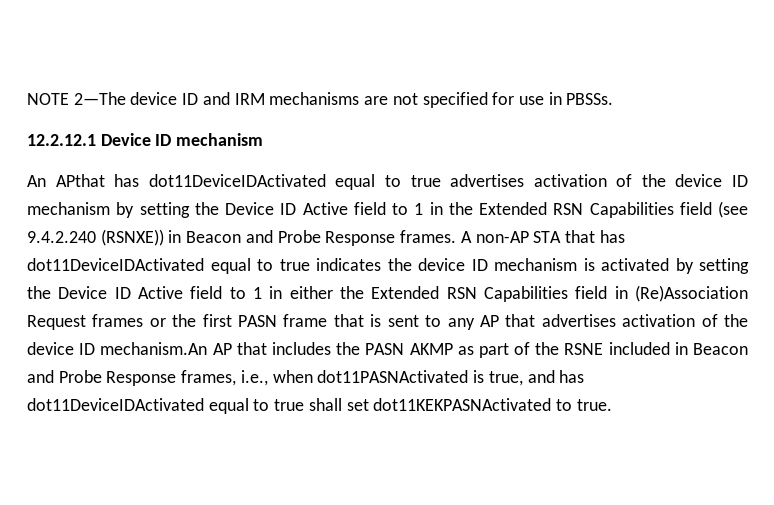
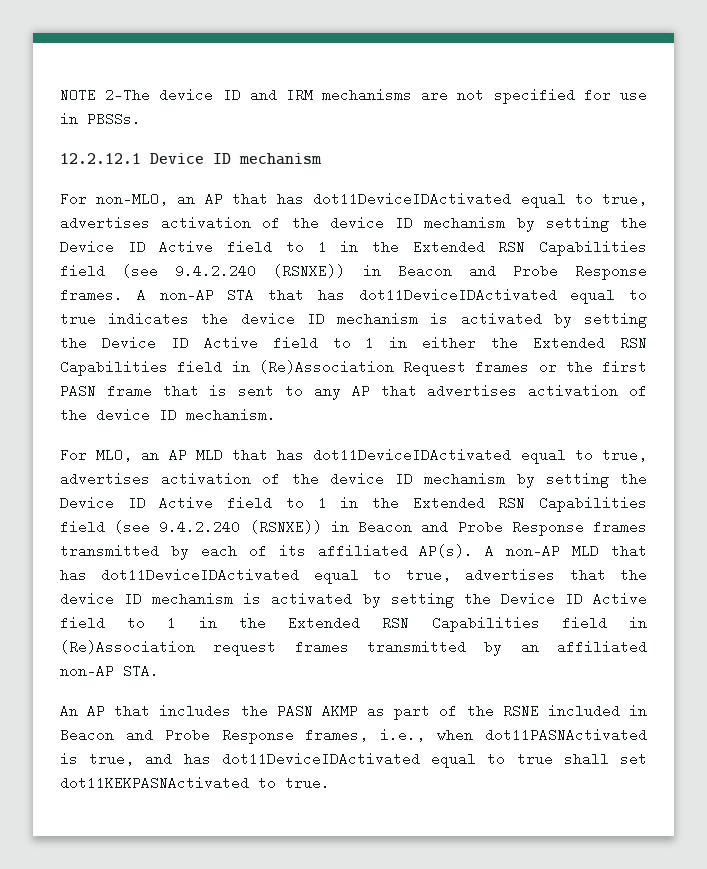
- An APthat has dot11DeviceIDActivated equal to true advertises activation of the device ID mechanism by setting the Device ID Active field to 1 in the Extended RSN Capabilities field (see 9.4.2.240 (RSNXE)) in Beacon and Probe Response frames.
+ For non-MLO, an AP that has dot11DeviceIDActivated equal to true, advertises activation of the device ID mechanism by setting the Device ID Active field to 1 in the Extended RSN Capabilities field (see 9.4.2.240 (RSNXE)) in Beacon and Probe Response frames.
- A non-AP STA that has dot11DeviceIDActivated equal to true indicates the device ID mechanism is activated by setting the Device ID Active field to 1 in either the Extended RSN Capabilities field in (Re)Association Request frames or the first PASN frame that is sent to any AP that advertises activation of the device ID mechanism.An AP that includes the PASN AKMP as part of the RSNE included in Beacon and Probe Response frames, i.e., when dot11PASNActivated is true, and has dot11DeviceIDActivated equal to true shall set dot11KEKPASNActivated to true.
+ A non-AP STA that has dot11DeviceIDActivated equal to true indicates the device ID mechanism is activated by setting the Device ID Active field to 1 in either the Extended RSN Capabilities field in (Re)Association Request frames or the first PASN frame that is sent to any AP that advertises activation of the device ID mechanism.
+ For MLO, an AP MLD that has dot11DeviceIDActivated equal to true, advertises activation of the device ID mechanism by setting the Device ID Active field to 1 in the Extended RSN Capabilities field (see 9.4.2.240 (RSNXE)) in Beacon and Probe Response frames transmitted by each of its affiliated AP(s). A non-AP MLD that has dot11DeviceIDActivated equal to true, advertises that the device ID mechanism is activated by setting the Device ID Active field to 1 in the Extended RSN Capabilities field in (Re)Association request frames transmitted by an affiliated non-AP STA.
+ An AP that includes the PASN AKMP as part of the RSNE included in Beacon and Probe Response frames, i.e., when dot11PASNActivated is true, and has dot11DeviceIDActivated equal to true shall set dot11KEKPASNActivated to true.

